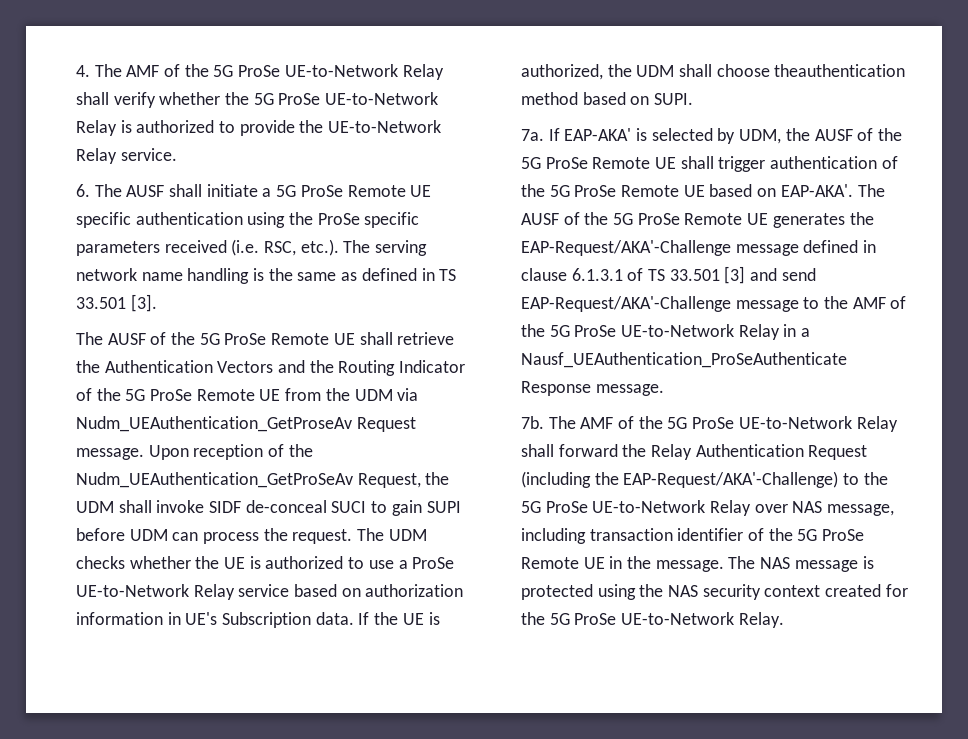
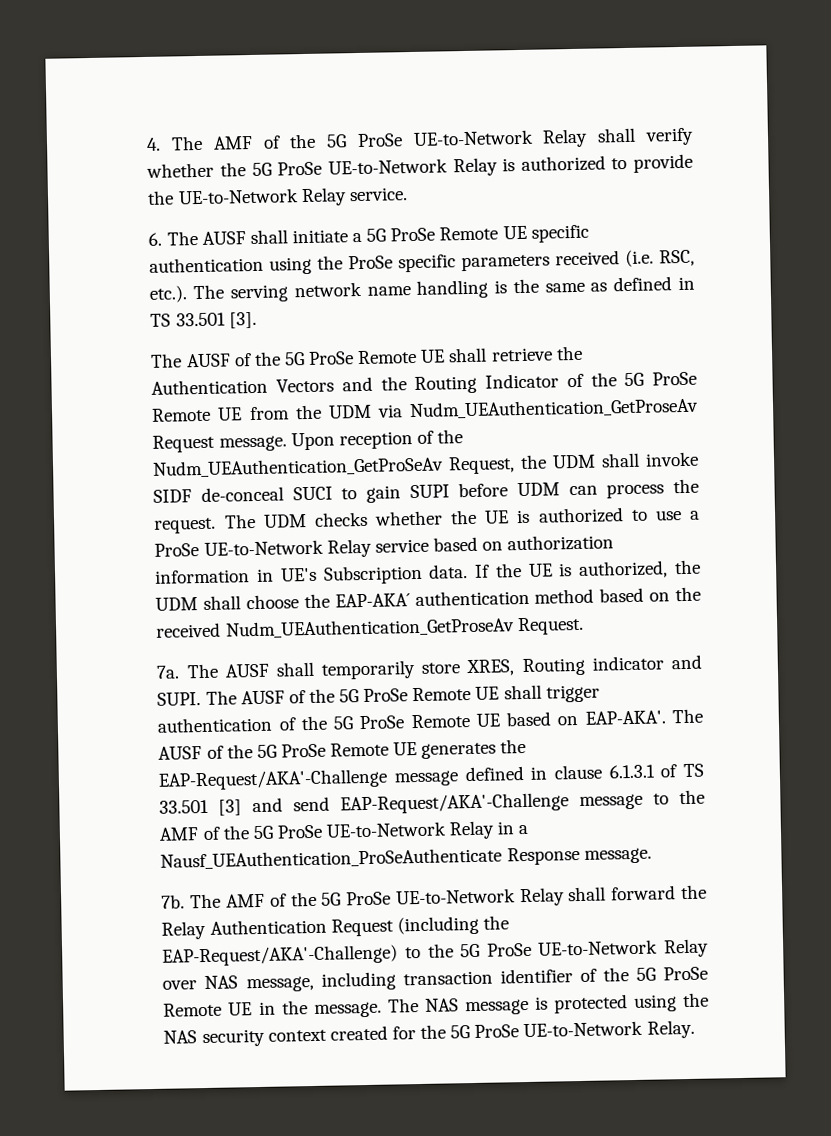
- If the UE is authorized, the UDM shall choose theauthentication method based on SUPI.
- 7a. If EAP-AKA' is selected by UDM, the AUSF of the 5G ProSe Remote UE shall trigger authentication of the 5G ProSe Remote UE based on EAP-AKA'.
+ If the UE is authorized, the UDM shall choose the EAP-AKA´ authentication method based on the received Nudm_UEAuthentication_GetProseAv Request.
+ 7a. The AUSF shall temporarily store XRES, Routing indicator and SUPI. The AUSF of the 5G ProSe Remote UE shall trigger authentication of the 5G ProSe Remote UE based on EAP-AKA'.

